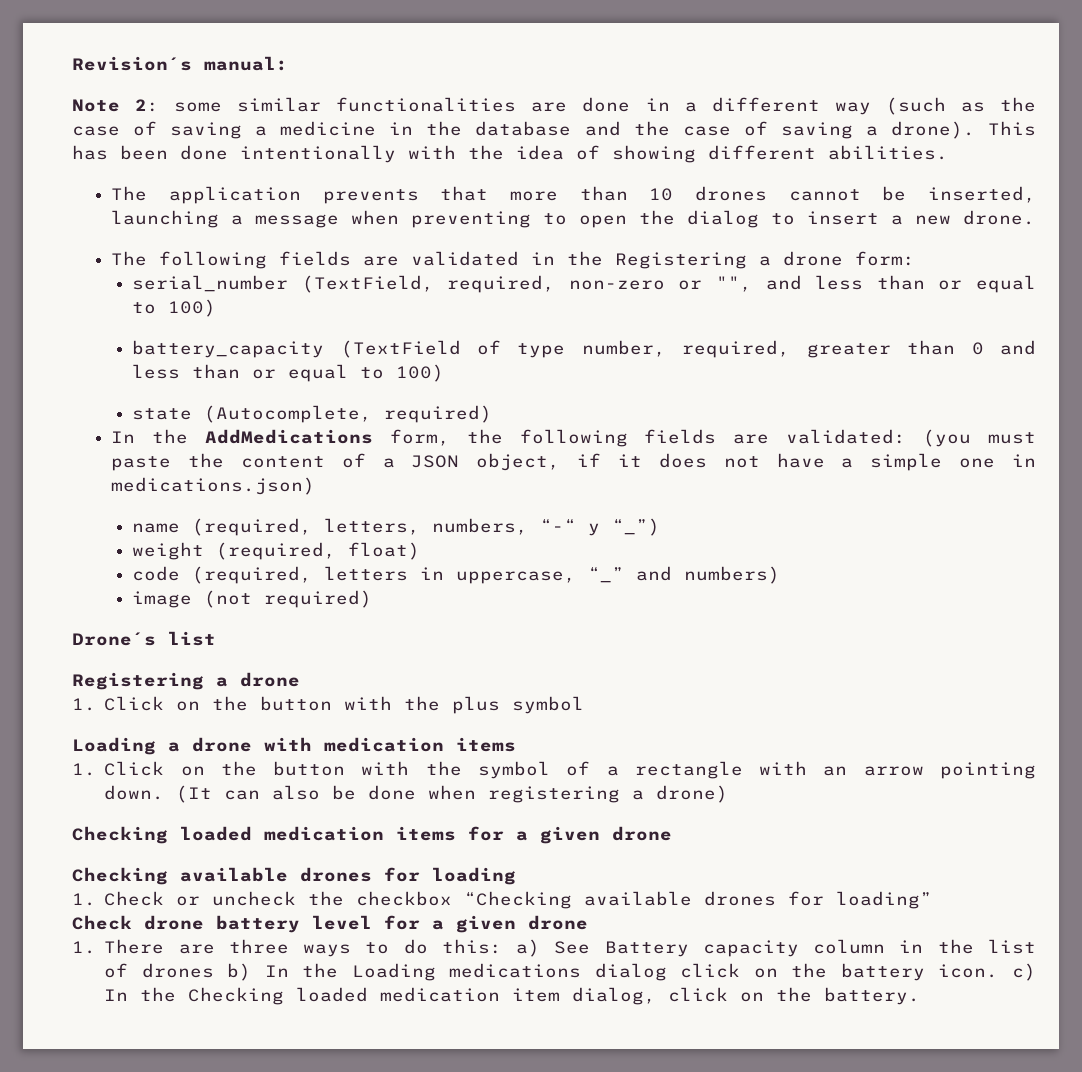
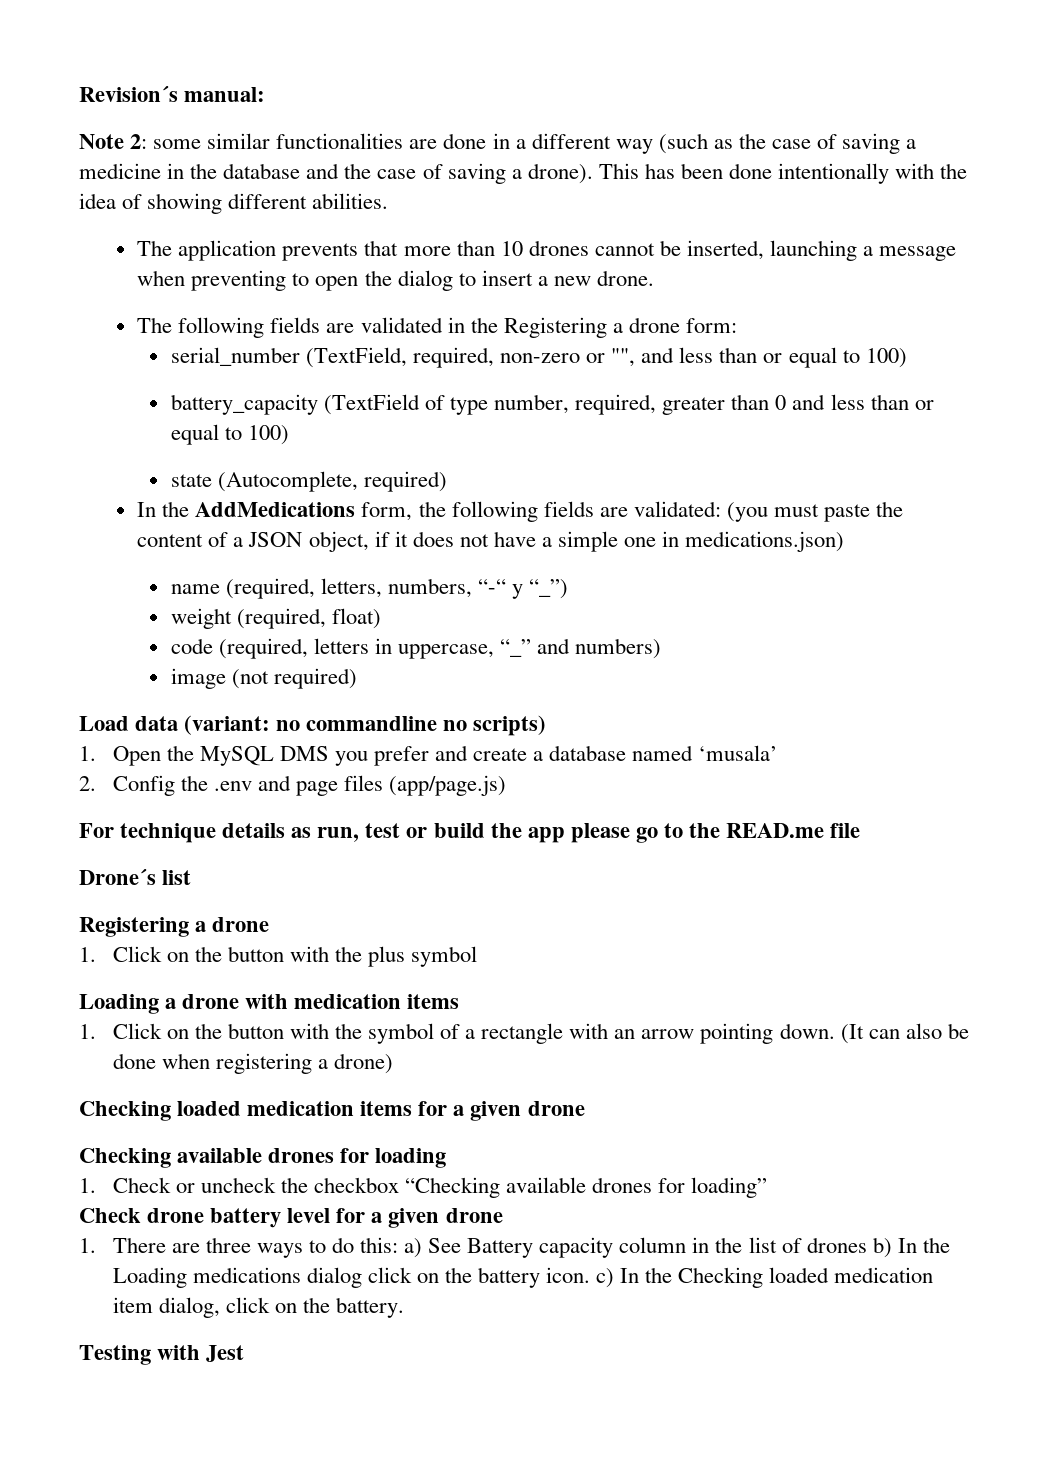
+ Load data (variant: no commandline no scripts)
+ 1. Open the MySQL DMS you prefer and create a database named ‘musala’
+ 2. Config the .env and page files (app/page.js)
+ For technique details as run, test or build the app please go to the READ.me file
+ Testing with Jest

